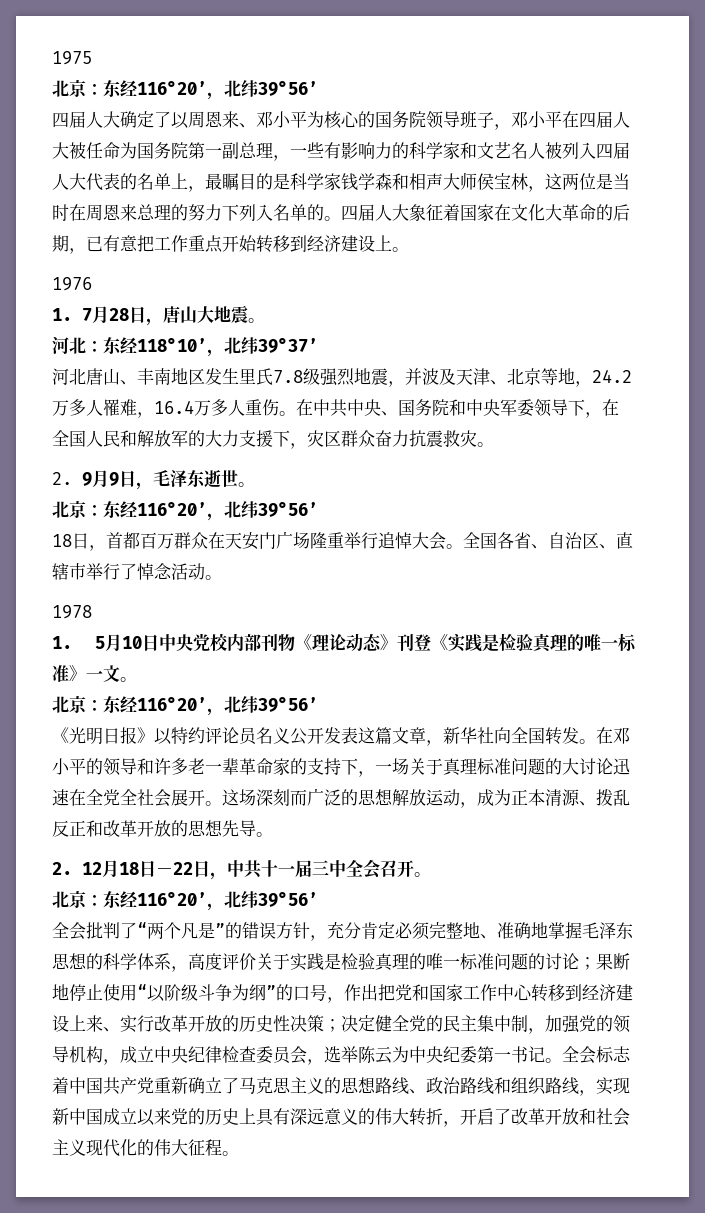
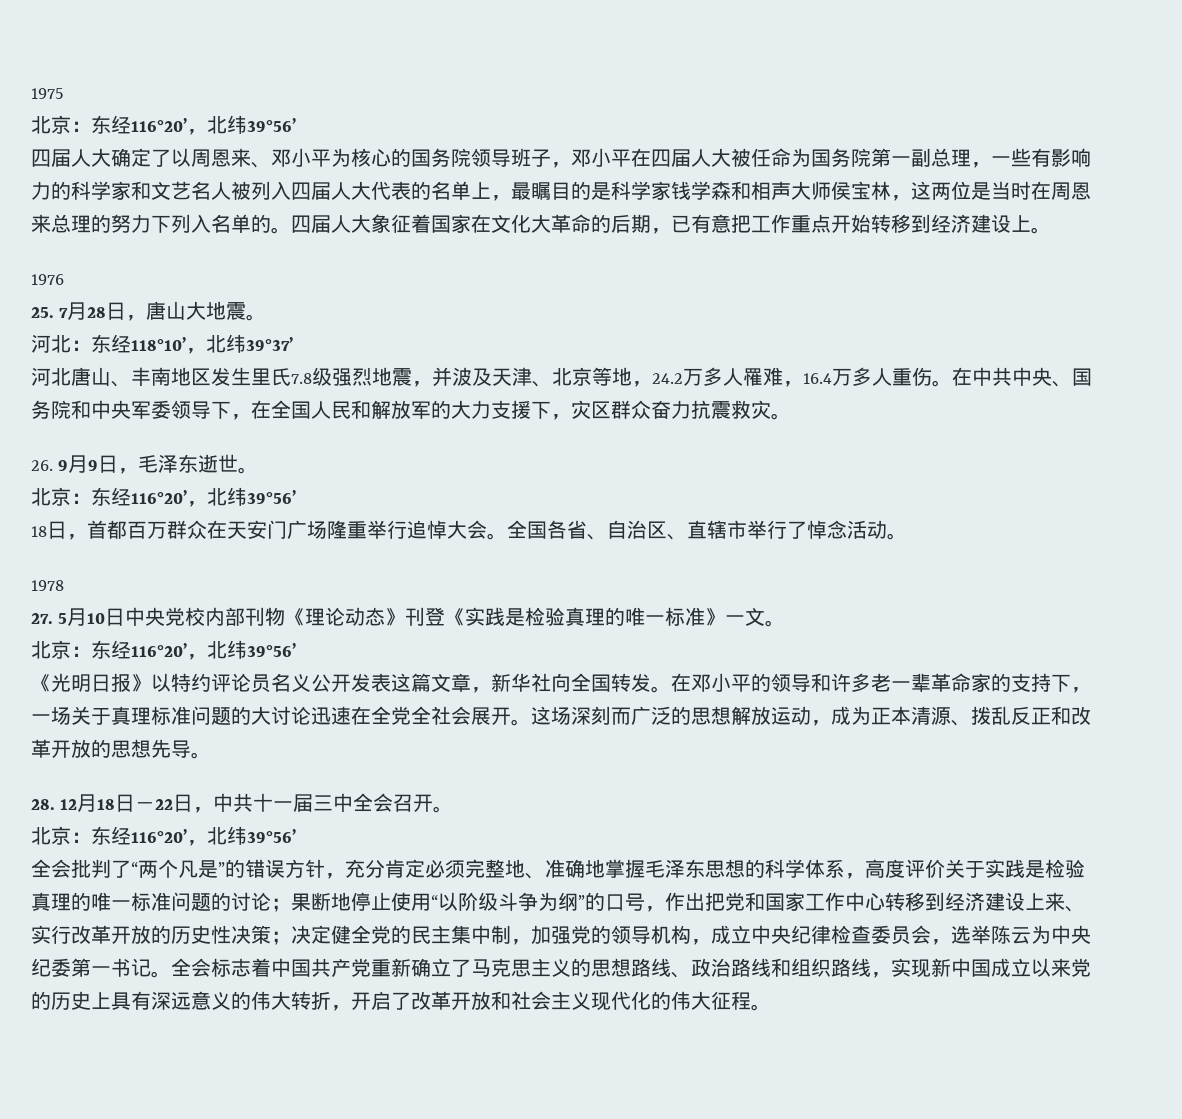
- 1. 7月28日，唐山大地震。
+ 25. 7月28日，唐山大地震。
- 2. 9月9日，毛泽东逝世。
+ 26. 9月9日，毛泽东逝世。
- 1. 5月10日中央党校内部刊物《理论动态》刊登《实践是检验真理的唯一标准》一文。
+ 27. 5月10日中央党校内部刊物《理论动态》刊登《实践是检验真理的唯一标准》一文。
- 2. 12月18日－22日，中共十一届三中全会召开。
+ 28. 12月18日－22日，中共十一届三中全会召开。

